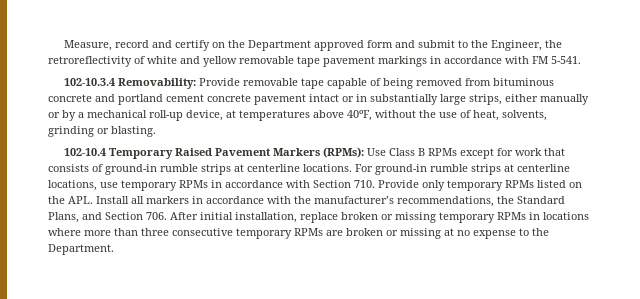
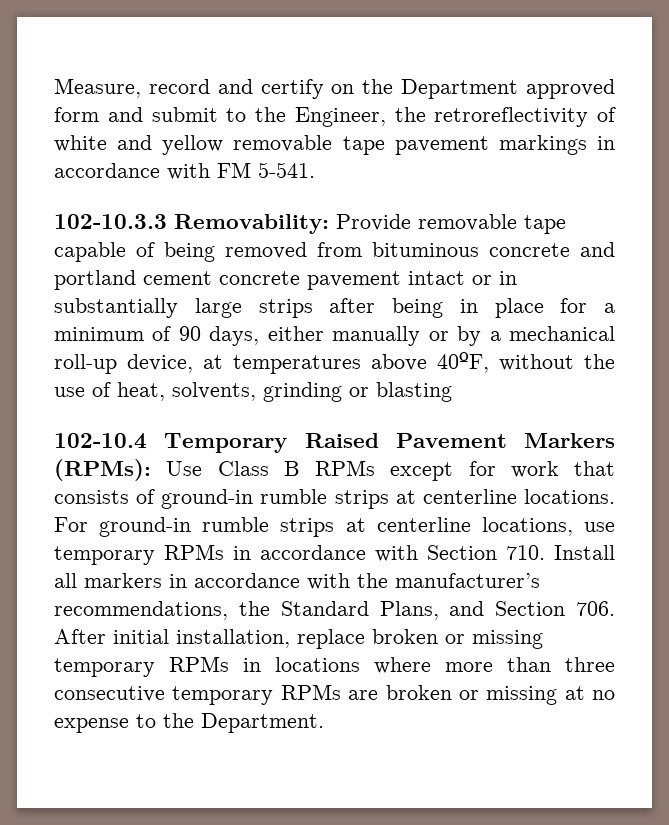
- 102-10.3.4 Removability: Provide removable tape capable of being removed from bituminous concrete and portland cement concrete pavement intact or in substantially large strips, either manually or by a mechanical roll-up device, at temperatures above 40ºF, without the use of heat, solvents, grinding or blasting.
+ 102-10.3.3 Removability: Provide removable tape capable of being removed from bituminous concrete and portland cement concrete pavement intact or in substantially large strips after being in place for a minimum of 90 days, either manually or by a mechanical roll-up device, at temperatures above 40ºF, without the use of heat, solvents, grinding or blasting
- For ground-in rumble strips at centerline locations, use temporary RPMs in accordance with Section 710. Provide only temporary RPMs listed on the APL. Install all markers in accordance with the manufacturer’s recommendations, the Standard Plans, and Section 706. After initial installation, replace broken or missing temporary RPMs in locations where more than three consecutive temporary RPMs are broken or missing at no expense to the Department.
+ For ground-in rumble strips at centerline locations, use temporary RPMs in accordance with Section 710. Install all markers in accordance with the manufacturer’s recommendations, the Standard Plans, and Section 706. After initial installation, replace broken or missing temporary RPMs in locations where more than three consecutive temporary RPMs are broken or missing at no expense to the Department.

